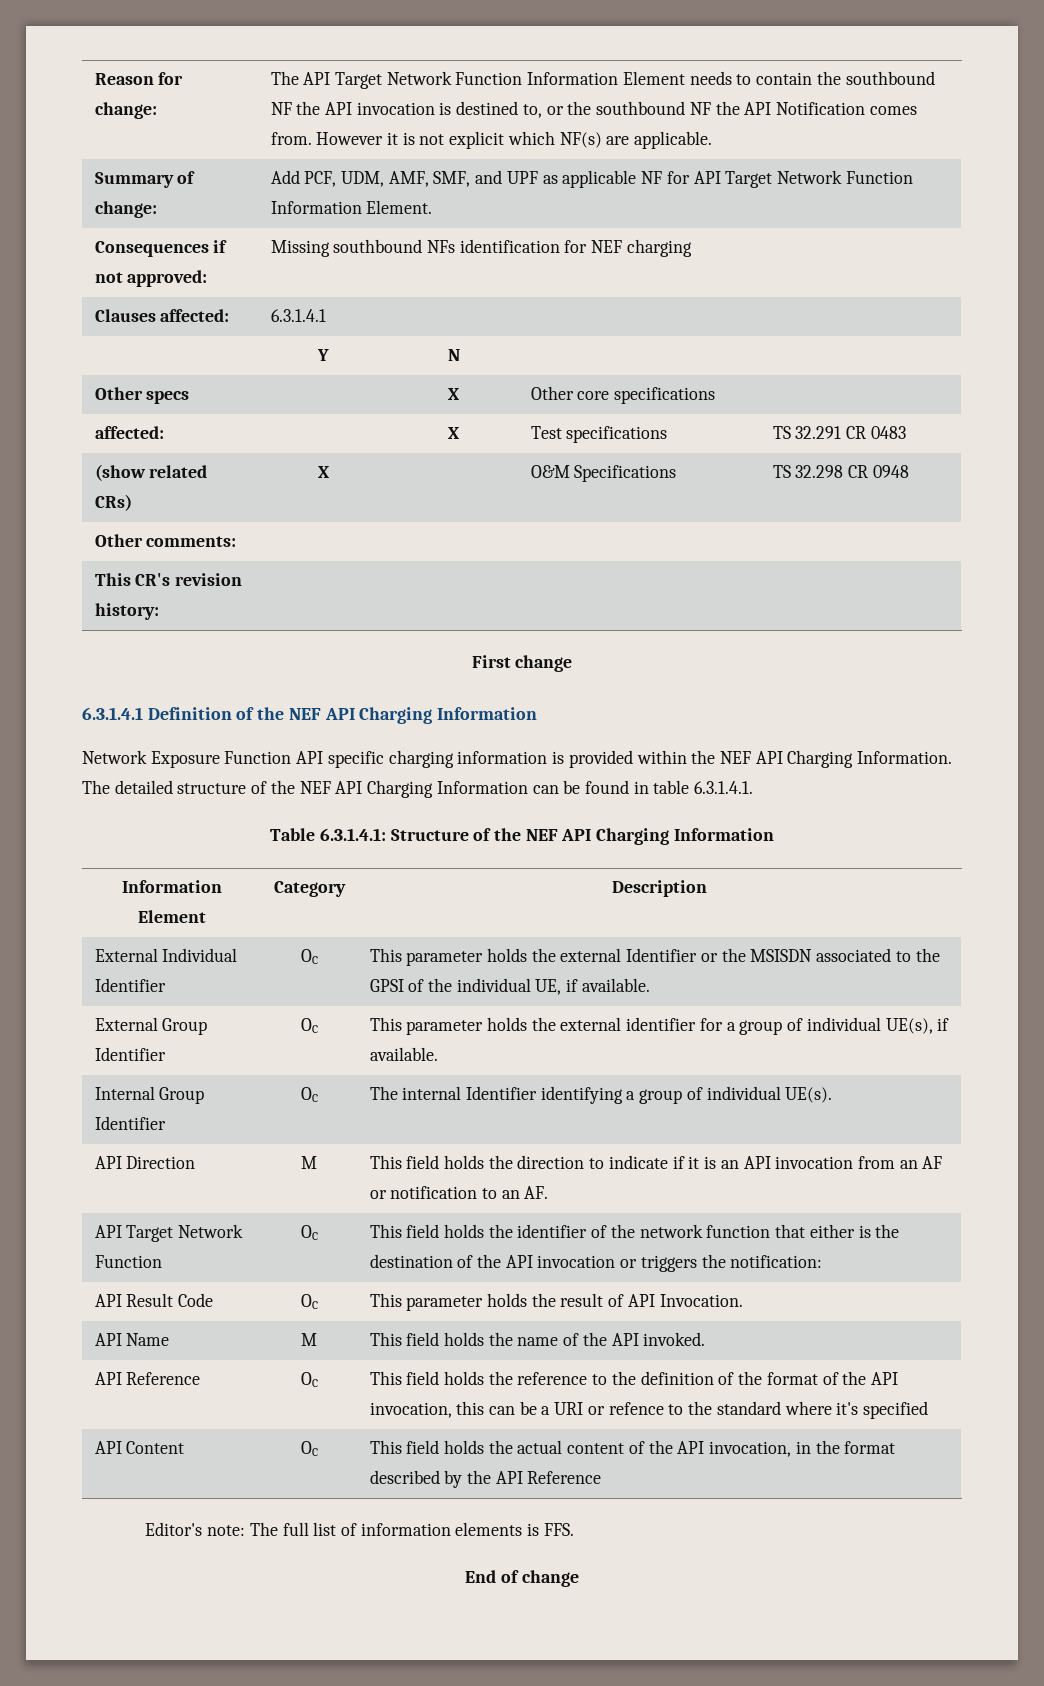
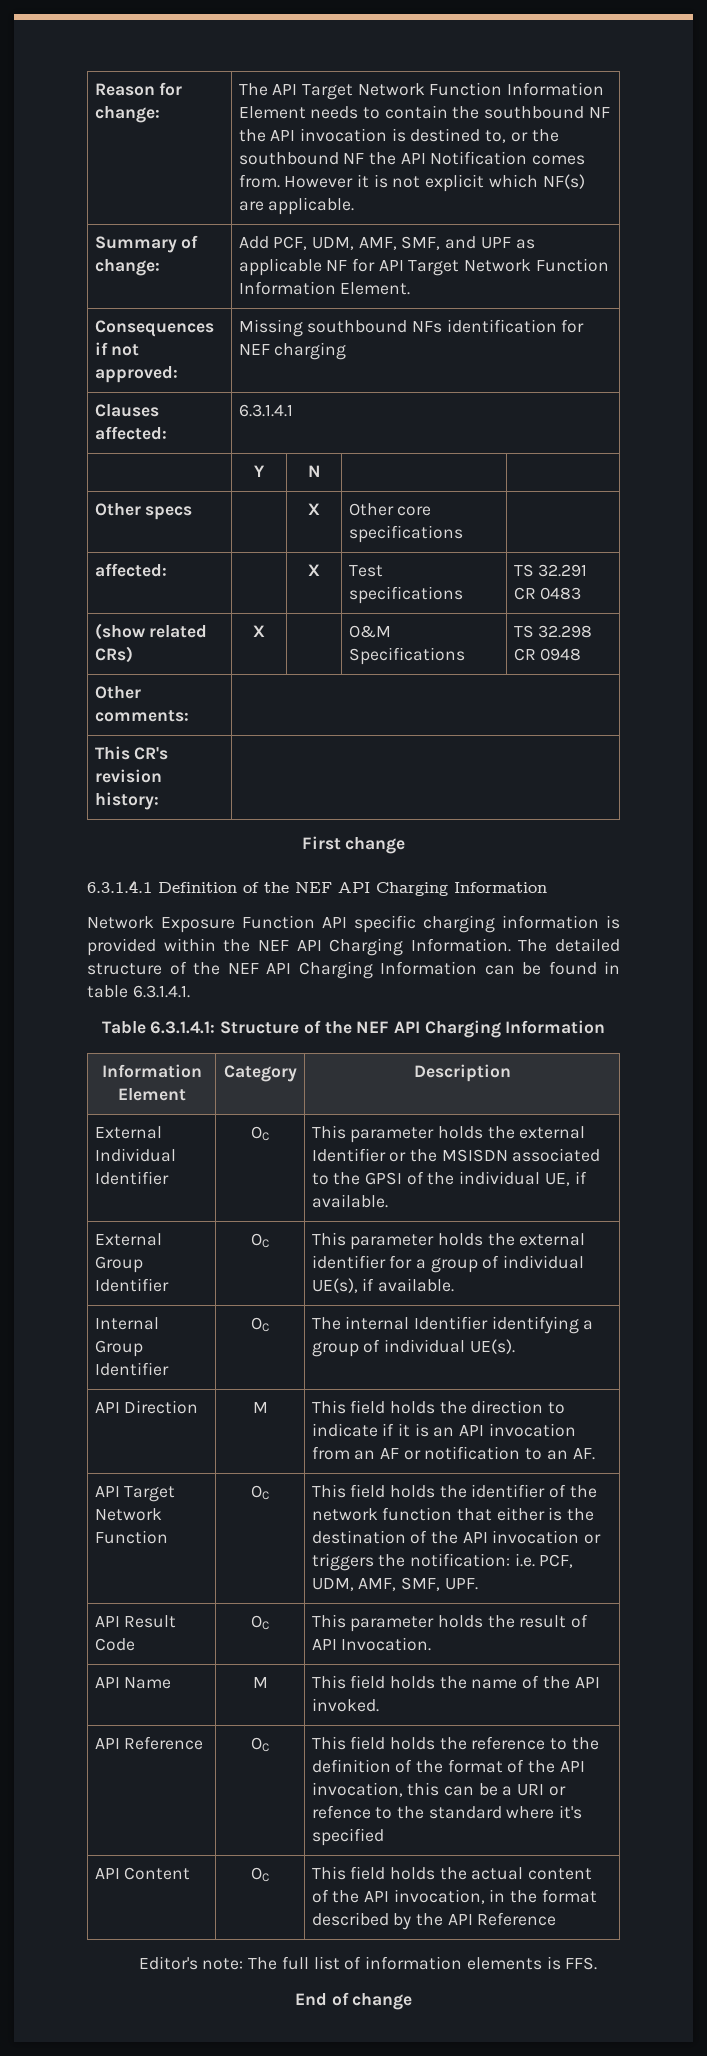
- API Target Network Function | OC | This field holds the identifier of the network function that either is the destination of the API invocation or triggers the notification:
+ API Target Network Function | OC | This field holds the identifier of the network function that either is the destination of the API invocation or triggers the notification: i.e. PCF, UDM, AMF, SMF, UPF.

